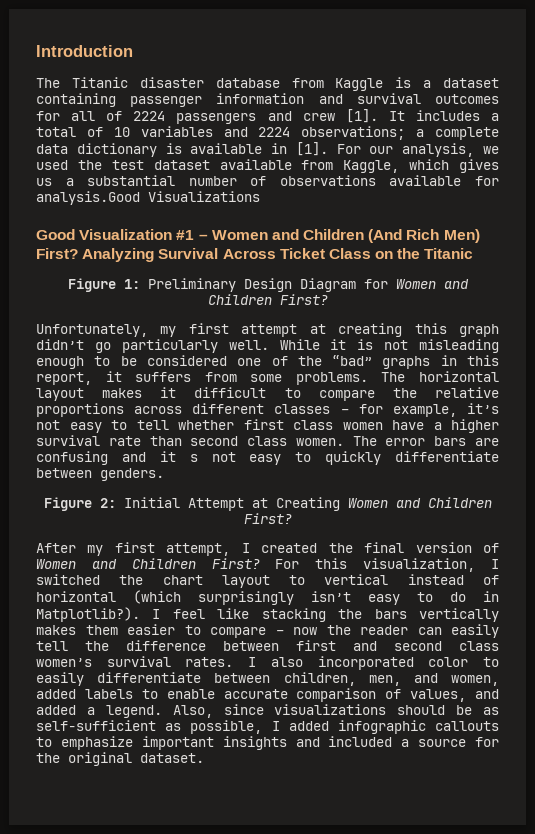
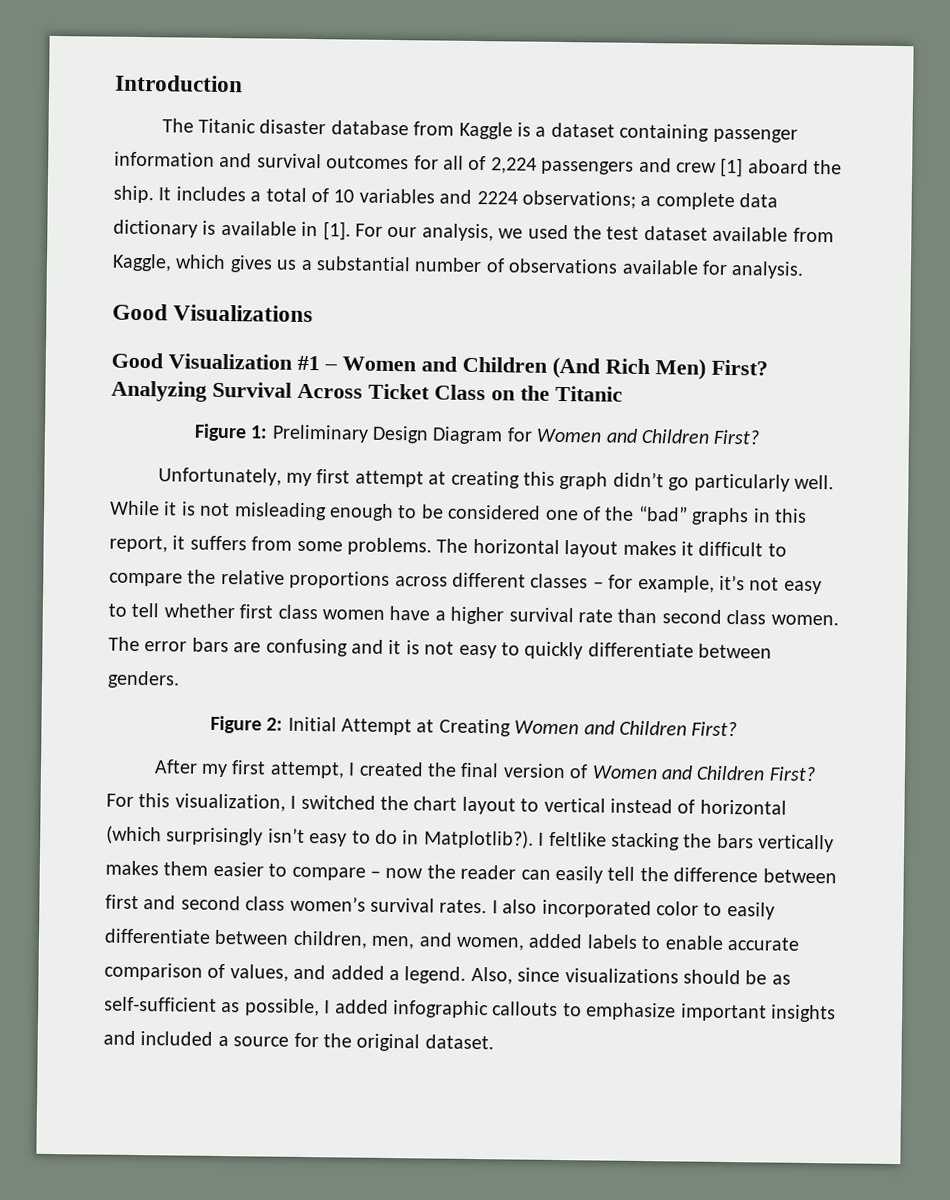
- The Titanic disaster database from Kaggle is a dataset containing passenger information and survival outcomes for all of 2224 passengers and crew [1].
+ The Titanic disaster database from Kaggle is a dataset containing passenger information and survival outcomes for all of 2,224 passengers and crew [1] aboard the ship.
- For our analysis, we used the test dataset available from Kaggle, which gives us a substantial number of observations available for analysis.Good Visualizations
+ For our analysis, we used the test dataset available from Kaggle, which gives us a substantial number of observations available for analysis.
+ Good Visualizations
- The error bars are confusing and it s not easy to quickly differentiate between genders.
+ The error bars are confusing and it is not easy to quickly differentiate between genders.
- I feel like stacking the bars vertically makes them easier to compare – now the reader can easily tell the difference between first and second class women’s survival rates.
+ I feltlike stacking the bars vertically makes them easier to compare – now the reader can easily tell the difference between first and second class women’s survival rates.

